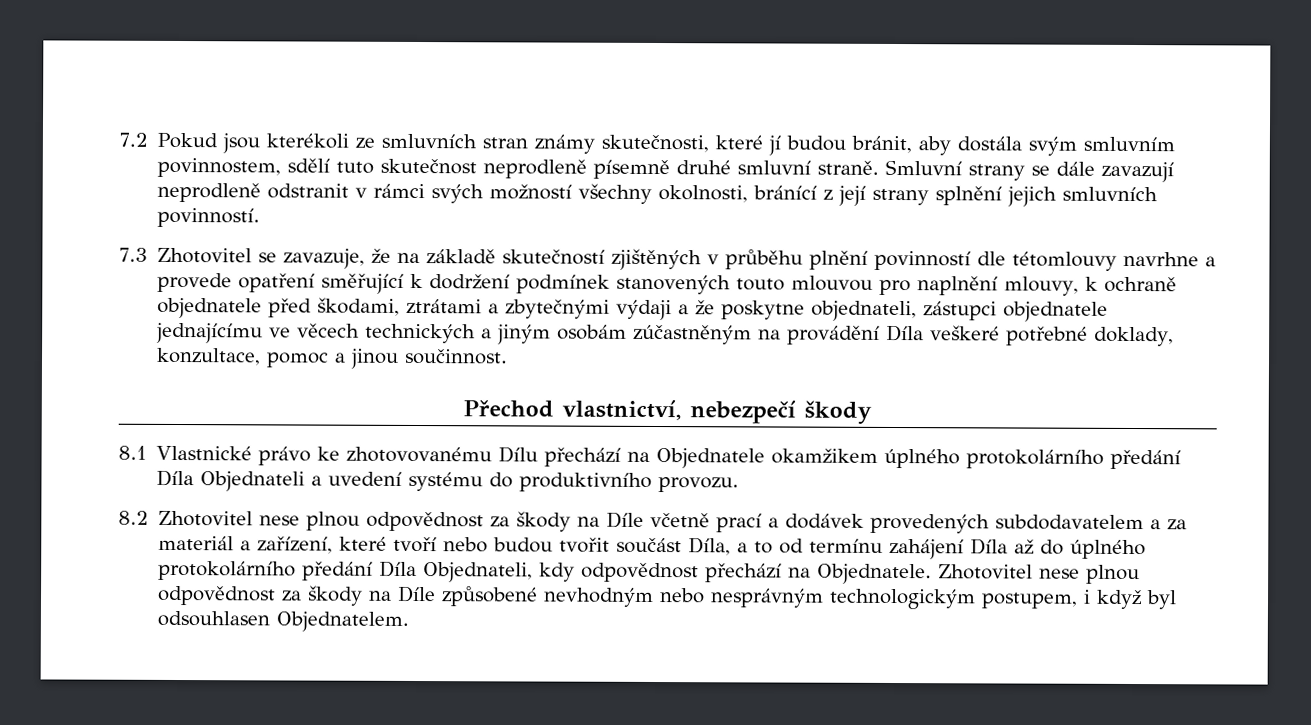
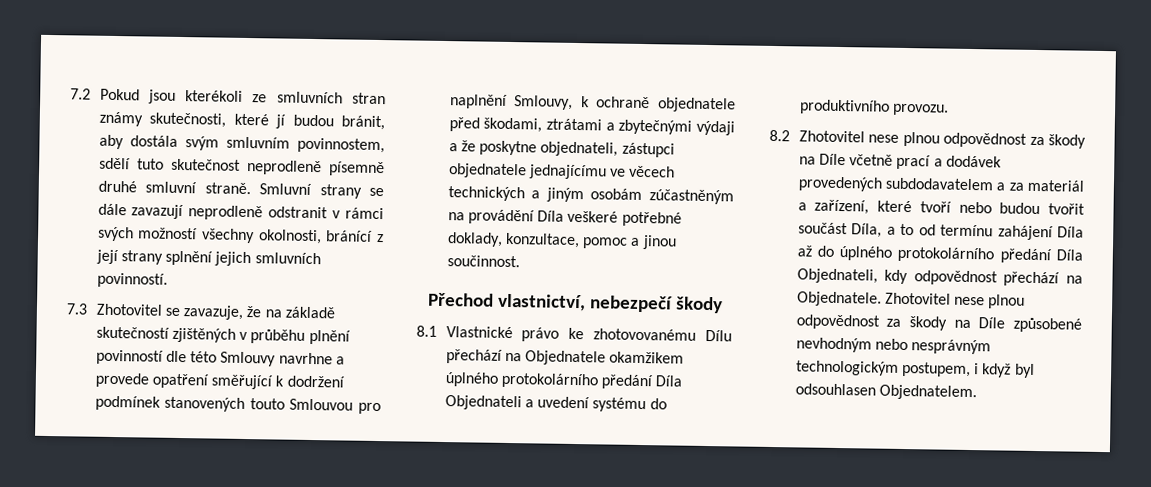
- 7.3 Zhotovitel se zavazuje, že na základě skutečností zjištěných v průběhu plnění povinností dle tétomlouvy navrhne a provede opatření směřující k dodržení podmínek stanovených touto mlouvou pro naplnění mlouvy, k ochraně objednatele před škodami, ztrátami a zbytečnými výdaji a že poskytne objednateli, zástupci objednatele jednajícímu ve věcech technických a jiným osobám zúčastněným na provádění Díla veškeré potřebné doklady, konzultace, pomoc a jinou součinnost.
+ 7.3 Zhotovitel se zavazuje, že na základě skutečností zjištěných v průběhu plnění povinností dle této Smlouvy navrhne a provede opatření směřující k dodržení podmínek stanovených touto Smlouvou pro naplnění Smlouvy, k ochraně objednatele před škodami, ztrátami a zbytečnými výdaji a že poskytne objednateli, zástupci objednatele jednajícímu ve věcech technických a jiným osobám zúčastněným na provádění Díla veškeré potřebné doklady, konzultace, pomoc a jinou součinnost.

